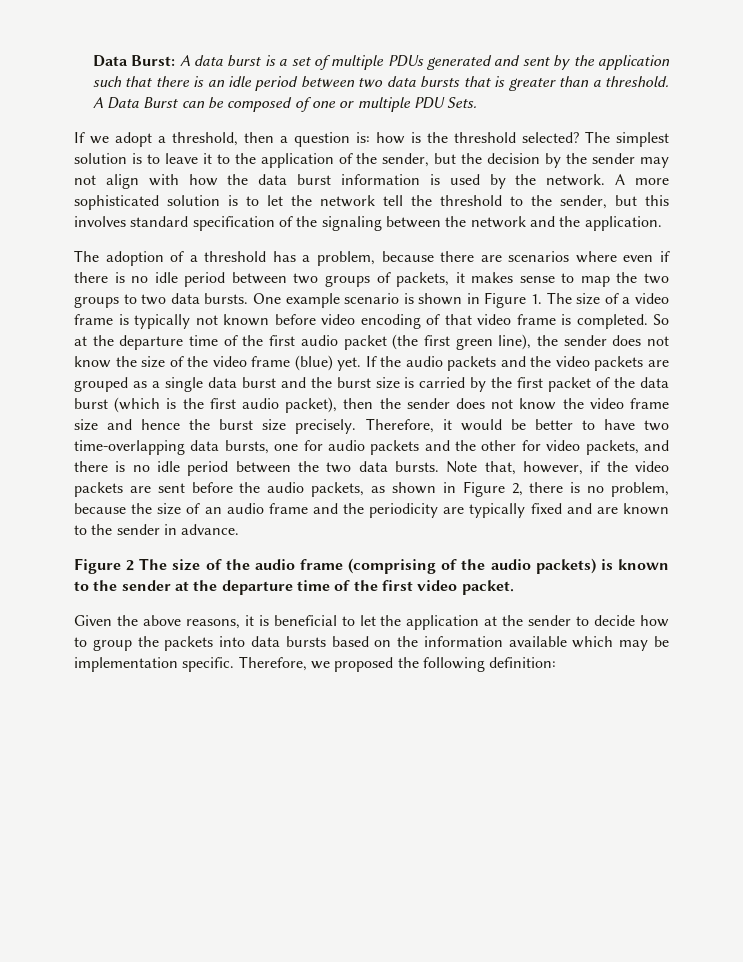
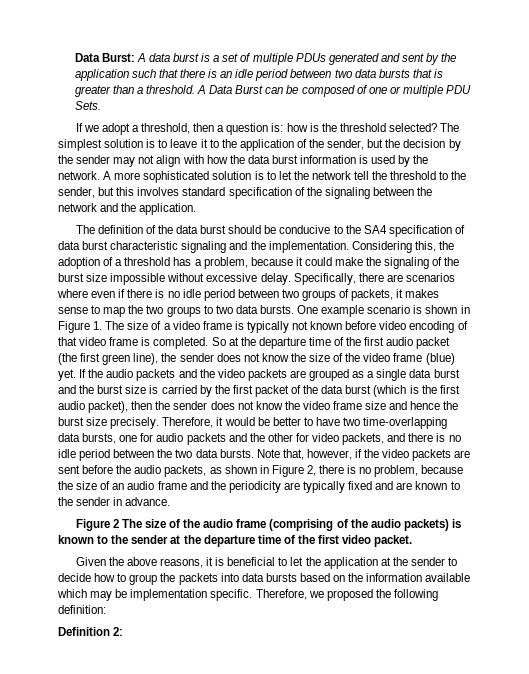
- The adoption of a threshold has a problem, because there are scenarios where even if there is no idle period between two groups of packets, it makes sense to map the two groups to two data bursts.
+ The definition of the data burst should be conducive to the SA4 specification of data burst characteristic signaling and the implementation. Considering this, the adoption of a threshold has a problem, because it could make the signaling of the burst size impossible without excessive delay. Specifically, there are scenarios where even if there is no idle period between two groups of packets, it makes sense to map the two groups to two data bursts.
+ Definition 2:

